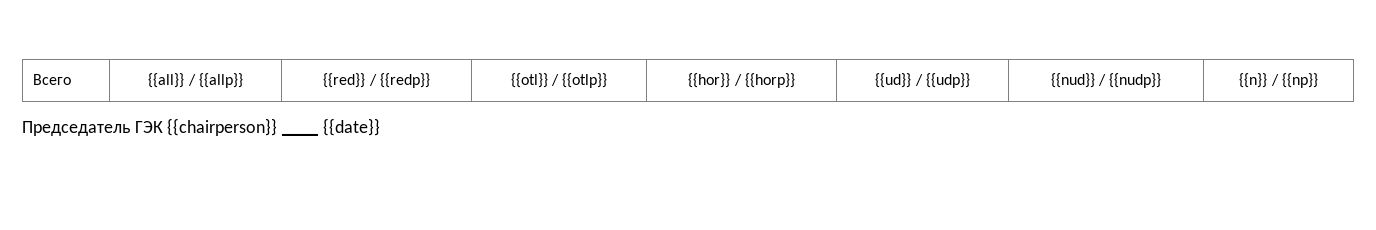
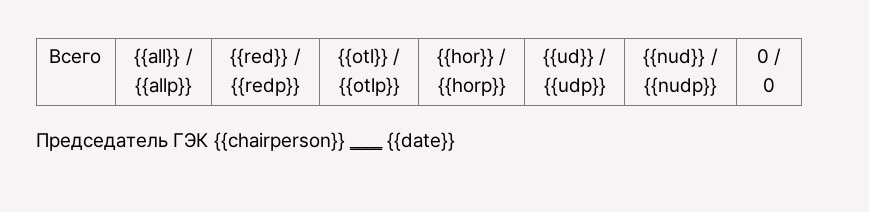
- Всего | {{all}} / {{allp}} | {{red}} / {{redp}} | {{otl}} / {{otlp}} | {{hor}} / {{horp}} | {{ud}} / {{udp}} | {{nud}} / {{nudp}} | {{n}} / {{np}}
+ Всего | {{all}} / {{allp}} | {{red}} / {{redp}} | {{otl}} / {{otlp}} | {{hor}} / {{horp}} | {{ud}} / {{udp}} | {{nud}} / {{nudp}} | 0 / 0

